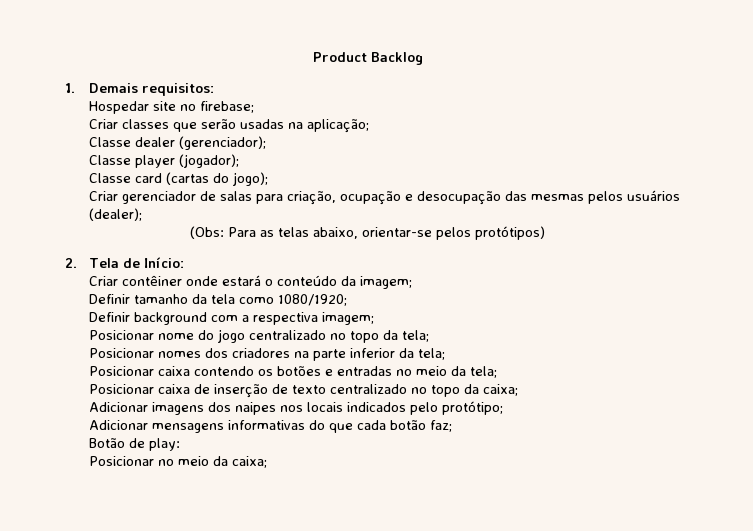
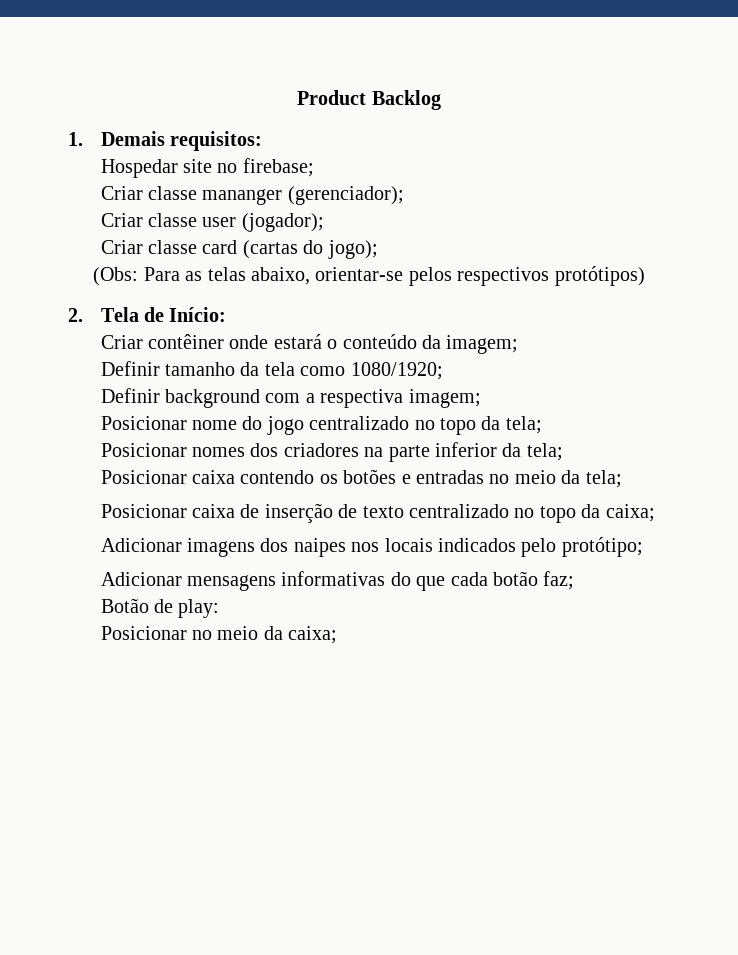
- Criar classes que serão usadas na aplicação;
- Classe dealer (gerenciador);
- Classe player (jogador);
+ Criar classe mananger (gerenciador);
+ Criar classe user (jogador);
- Classe card (cartas do jogo);
+ Criar classe card (cartas do jogo);
- Criar gerenciador de salas para criação, ocupação e desocupação das mesmas pelos usuários (dealer);
- (Obs: Para as telas abaixo, orientar-se pelos protótipos)
+ (Obs: Para as telas abaixo, orientar-se pelos respectivos protótipos)

